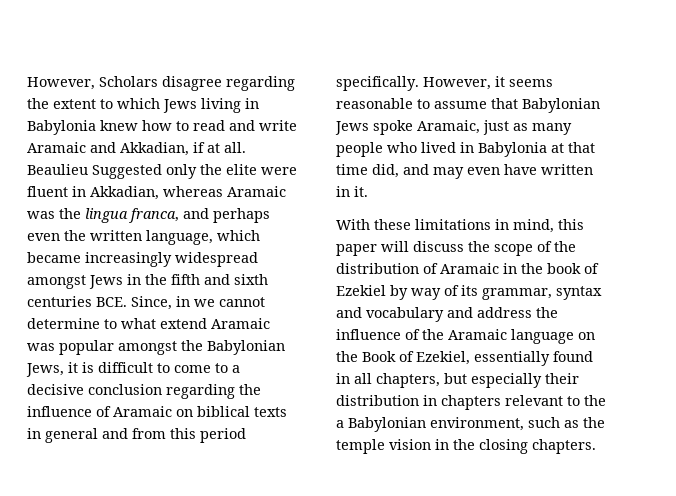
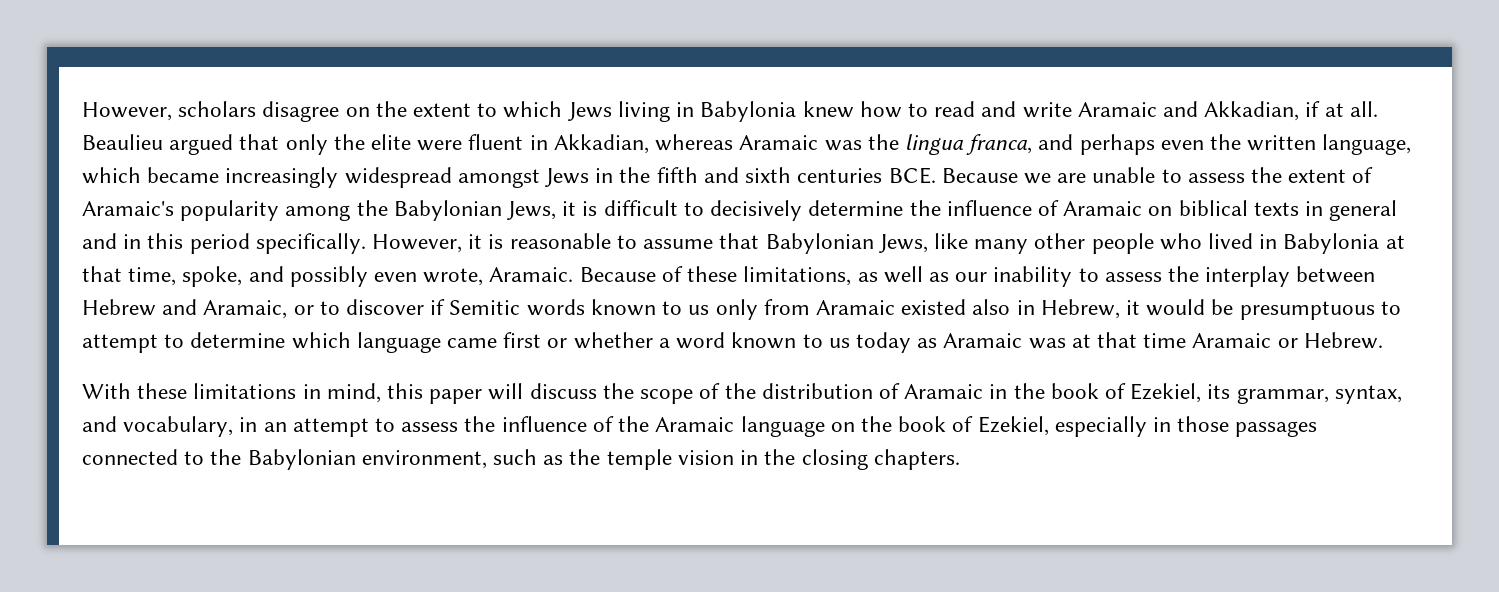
- However, Scholars disagree regarding the extent to which Jews living in Babylonia knew how to read and write Aramaic and Akkadian, if at all.
+ However, scholars disagree on the extent to which Jews living in Babylonia knew how to read and write Aramaic and Akkadian, if at all.
- Beaulieu Suggested only the elite were fluent in Akkadian, whereas Aramaic was the lingua franca, and perhaps even the written language, which became increasingly widespread amongst Jews in the fifth and sixth centuries BCE. Since, in we cannot determine to what extend Aramaic was popular amongst the Babylonian Jews, it is difficult to come to a decisive conclusion regarding the influence of Aramaic on biblical texts in general and from this period specifically.
+ Beaulieu argued that only the elite were fluent in Akkadian, whereas Aramaic was the lingua franca, and perhaps even the written language, which became increasingly widespread amongst Jews in the fifth and sixth centuries BCE. Because we are unable to assess the extent of Aramaic's popularity among the Babylonian Jews, it is difficult to decisively determine the influence of Aramaic on biblical texts in general and in this period specifically.
- However, it seems reasonable to assume that Babylonian Jews spoke Aramaic, just as many people who lived in Babylonia at that time did, and may even have written in it.
+ However, it is reasonable to assume that Babylonian Jews, like many other people who lived in Babylonia at that time, spoke, and possibly even wrote, Aramaic. Because of these limitations, as well as our inability to assess the interplay between Hebrew and Aramaic, or to discover if Semitic words known to us only from Aramaic existed also in Hebrew, it would be presumptuous to attempt to determine which language came first or whether a word known to us today as Aramaic was at that time Aramaic or Hebrew.
- With these limitations in mind, this paper will discuss the scope of the distribution of Aramaic in the book of Ezekiel by way of its grammar, syntax and vocabulary and address the influence of the Aramaic language on the Book of Ezekiel, essentially found in all chapters, but especially their distribution in chapters relevant to the a Babylonian environment, such as the temple vision in the closing chapters.
+ With these limitations in mind, this paper will discuss the scope of the distribution of Aramaic in the book of Ezekiel, its grammar, syntax, and vocabulary, in an attempt to assess the influence of the Aramaic language on the book of Ezekiel, especially in those passages connected to the Babylonian environment, such as the temple vision in the closing chapters.

